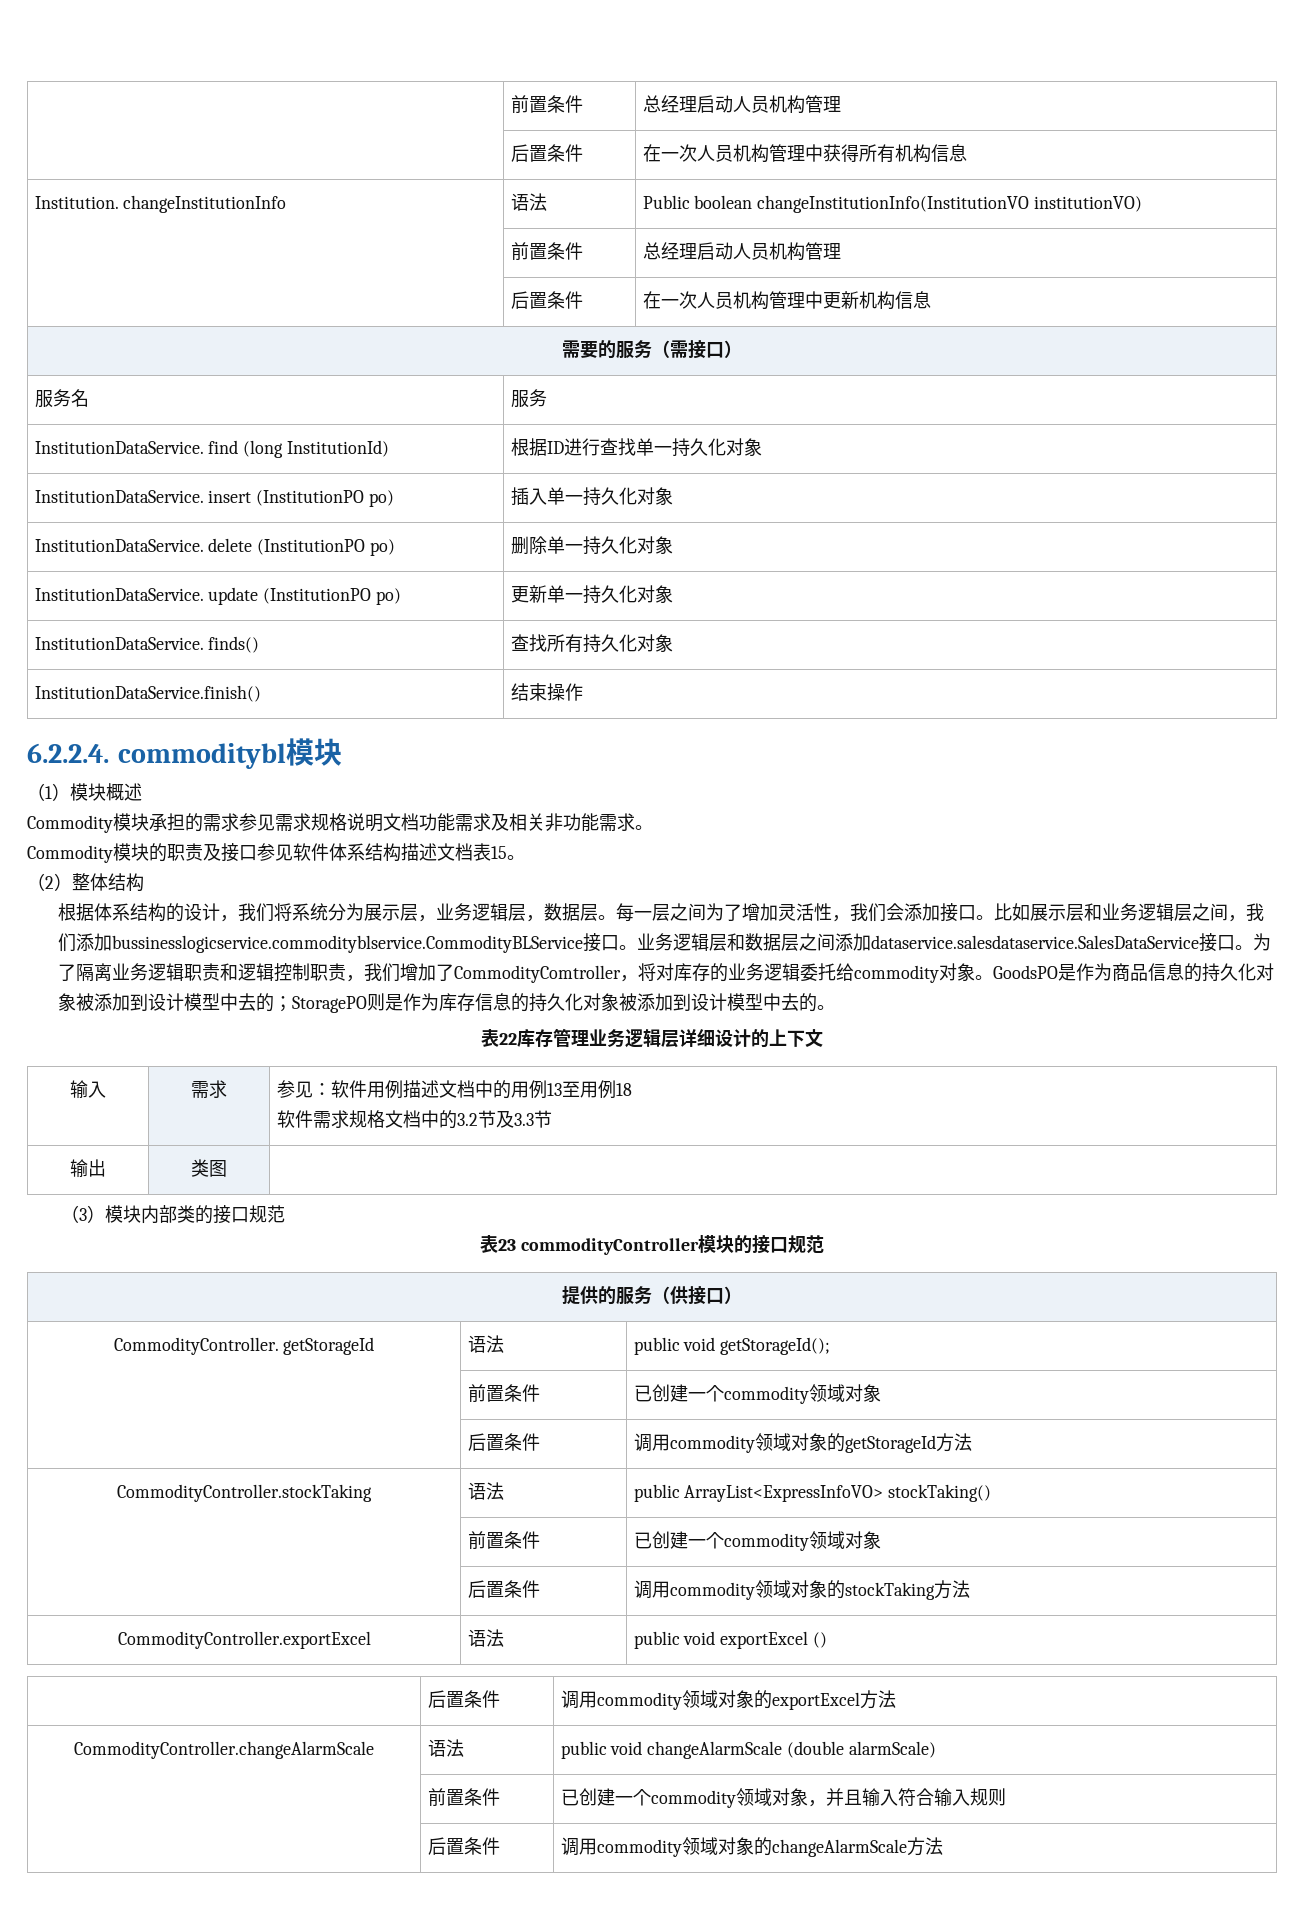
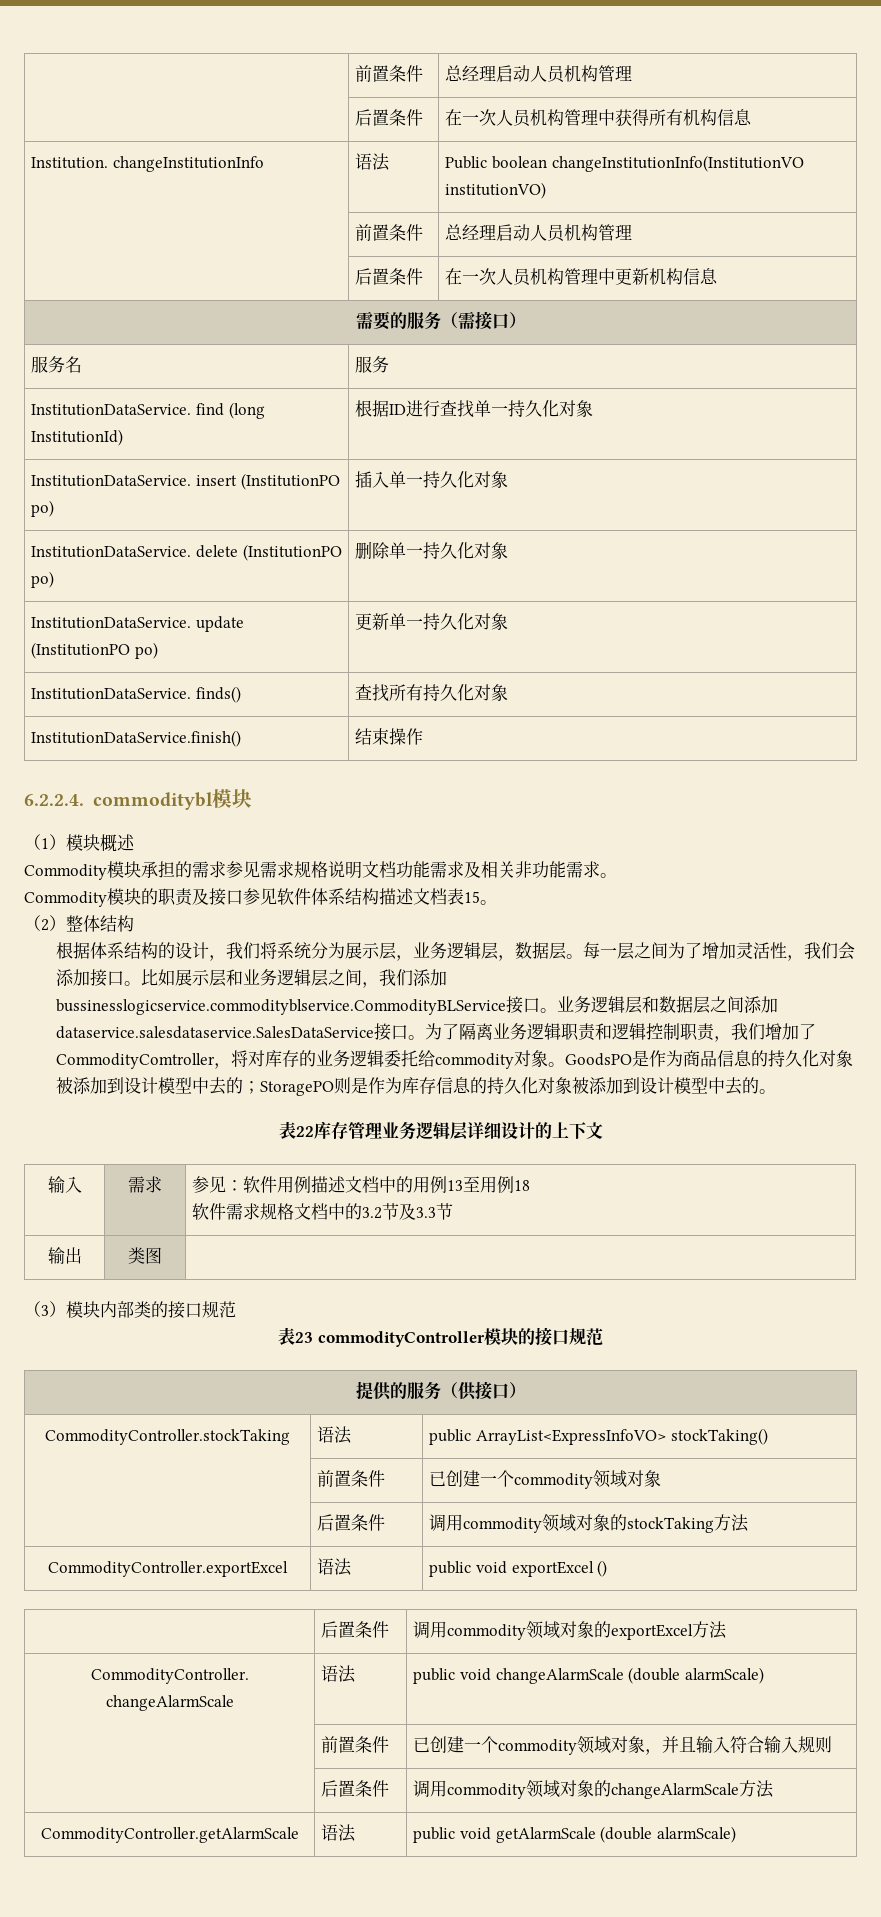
- CommodityController. getStorageId | 语法 | public void getStorageId();
- | 前置条件 | 已创建一个commodity领域对象
- | 后置条件 | 调用commodity领域对象的getStorageId方法
+ CommodityController.getAlarmScale | 语法 | public void getAlarmScale (double alarmScale)

